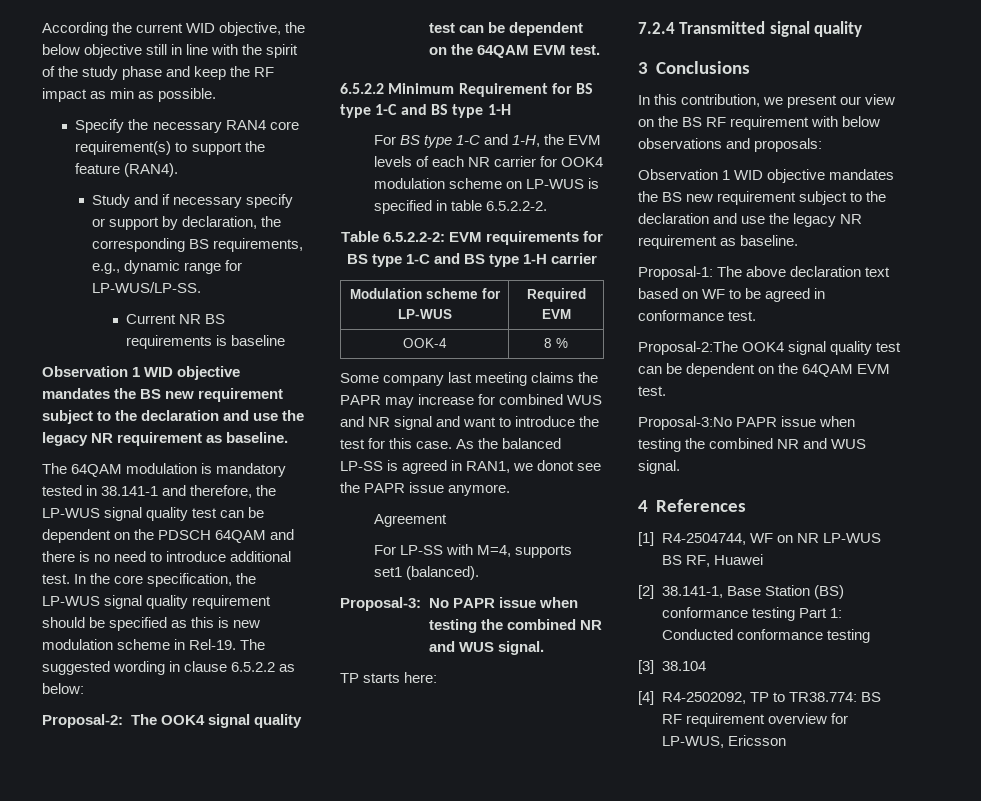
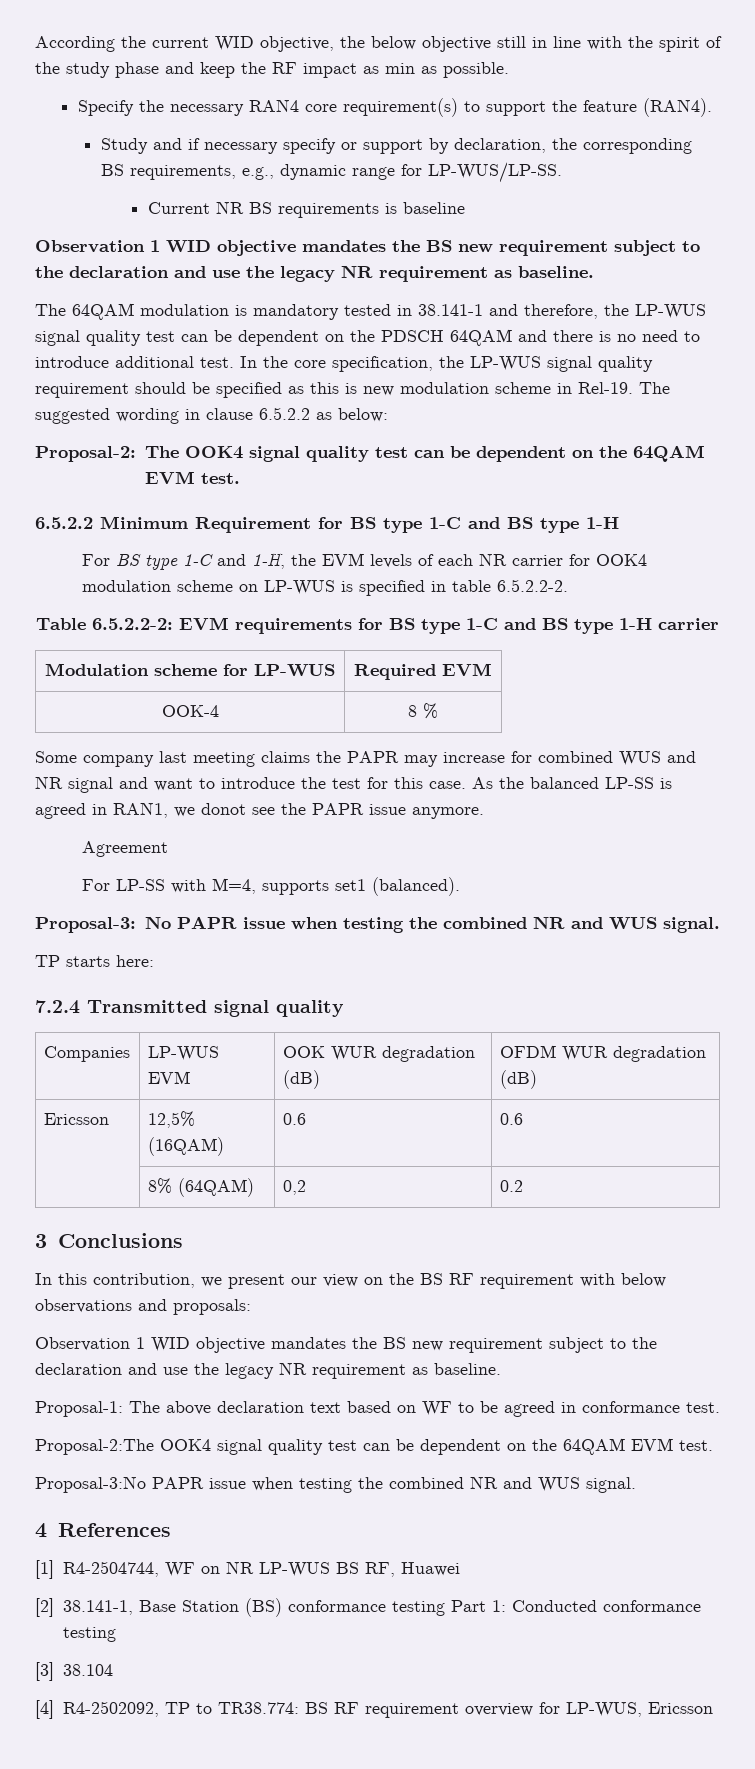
+ Companies | LP-WUS EVM | OOK WUR degradation (dB) | OFDM WUR degradation (dB)
+ Ericsson | 12,5% (16QAM) | 0.6 | 0.6
+ | 8% (64QAM) | 0,2 | 0.2

